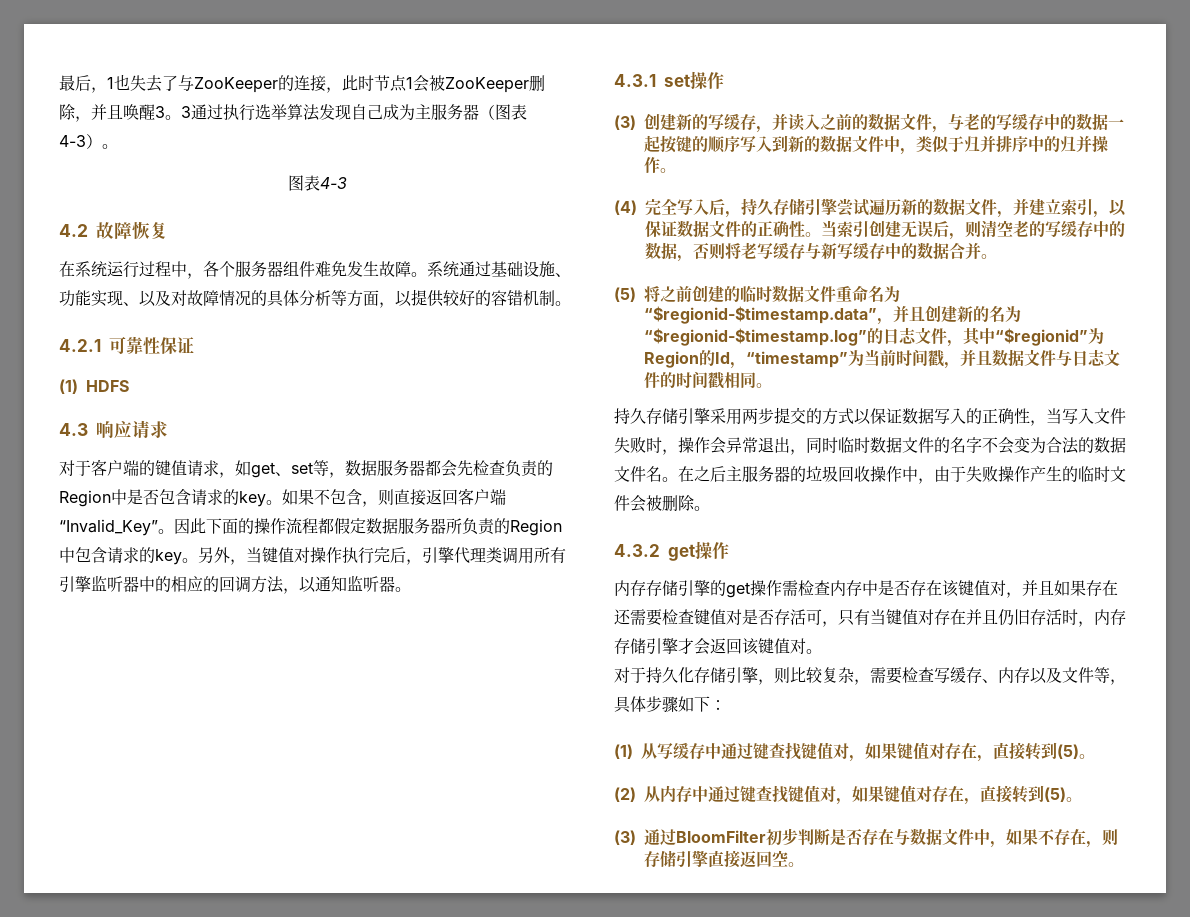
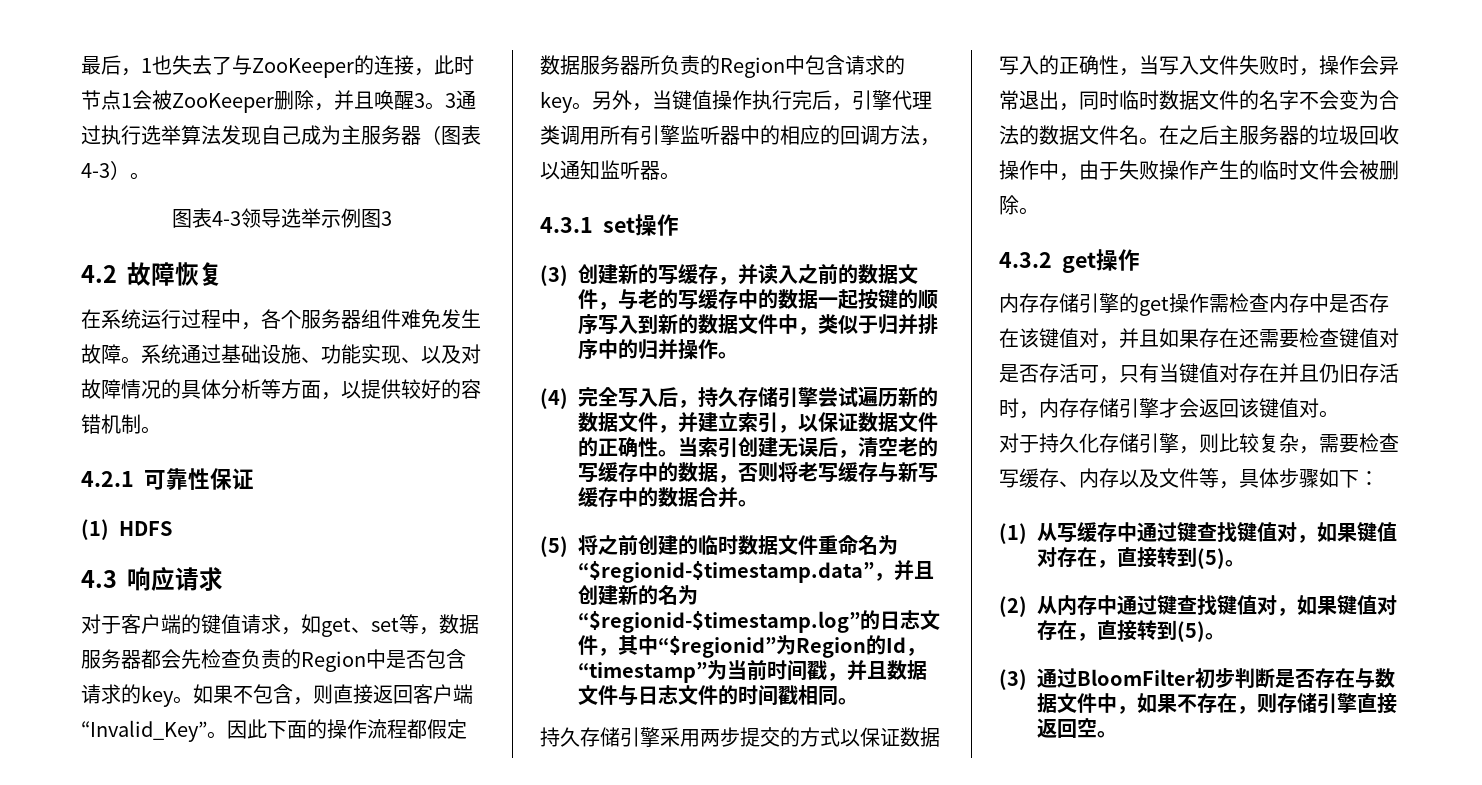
  3通过执行选举算法发现自己成为主服务器（图表4-3）。
- 图表4-3
+ 图表4-3领导选举示例图3
- 另外，当键值对操作执行完后，引擎代理类调用所有引擎监听器中的相应的回调方法，以通知监听器。
+ 另外，当键值操作执行完后，引擎代理类调用所有引擎监听器中的相应的回调方法，以通知监听器。
- 当索引创建无误后，则清空老的写缓存中的数据，否则将老写缓存与新写缓存中的数据合并。
+ 当索引创建无误后，清空老的写缓存中的数据，否则将老写缓存与新写缓存中的数据合并。

